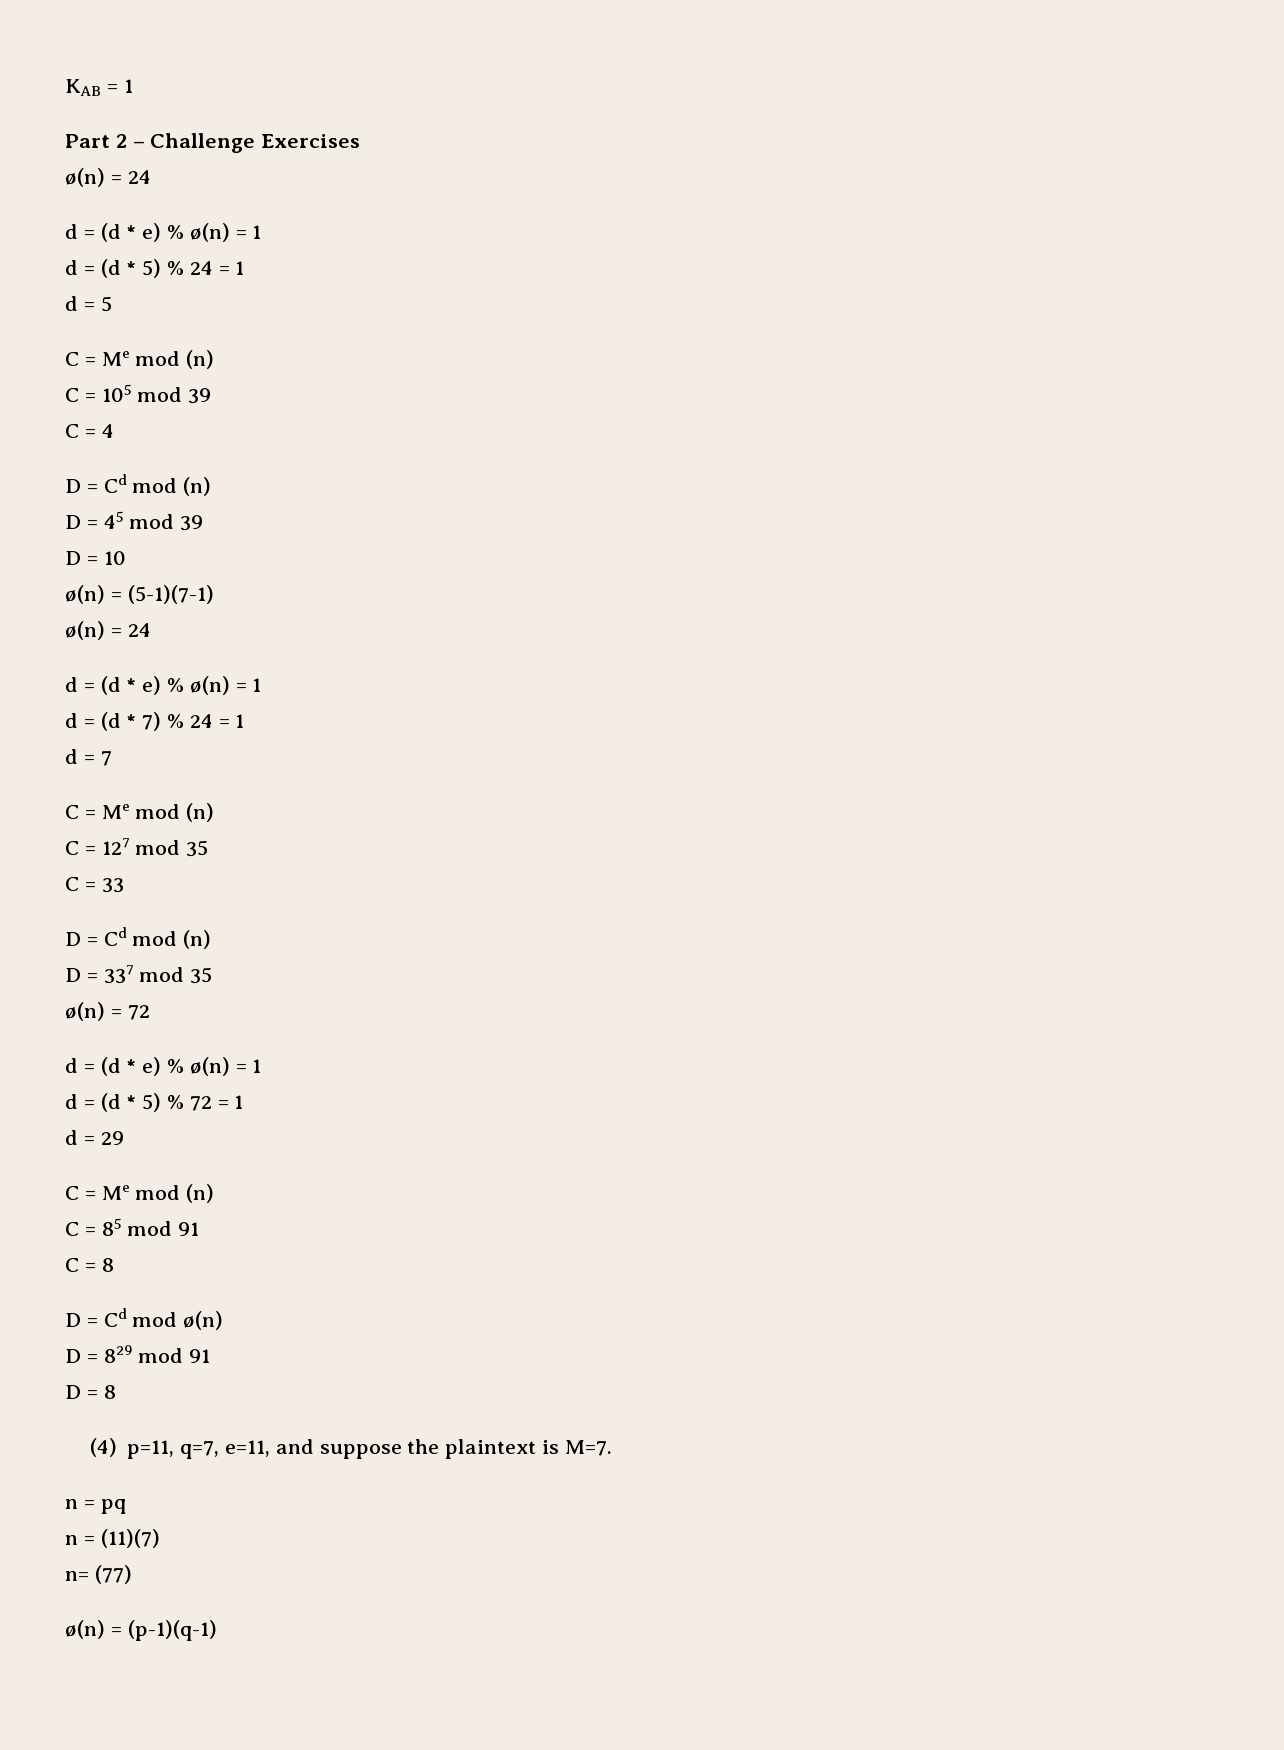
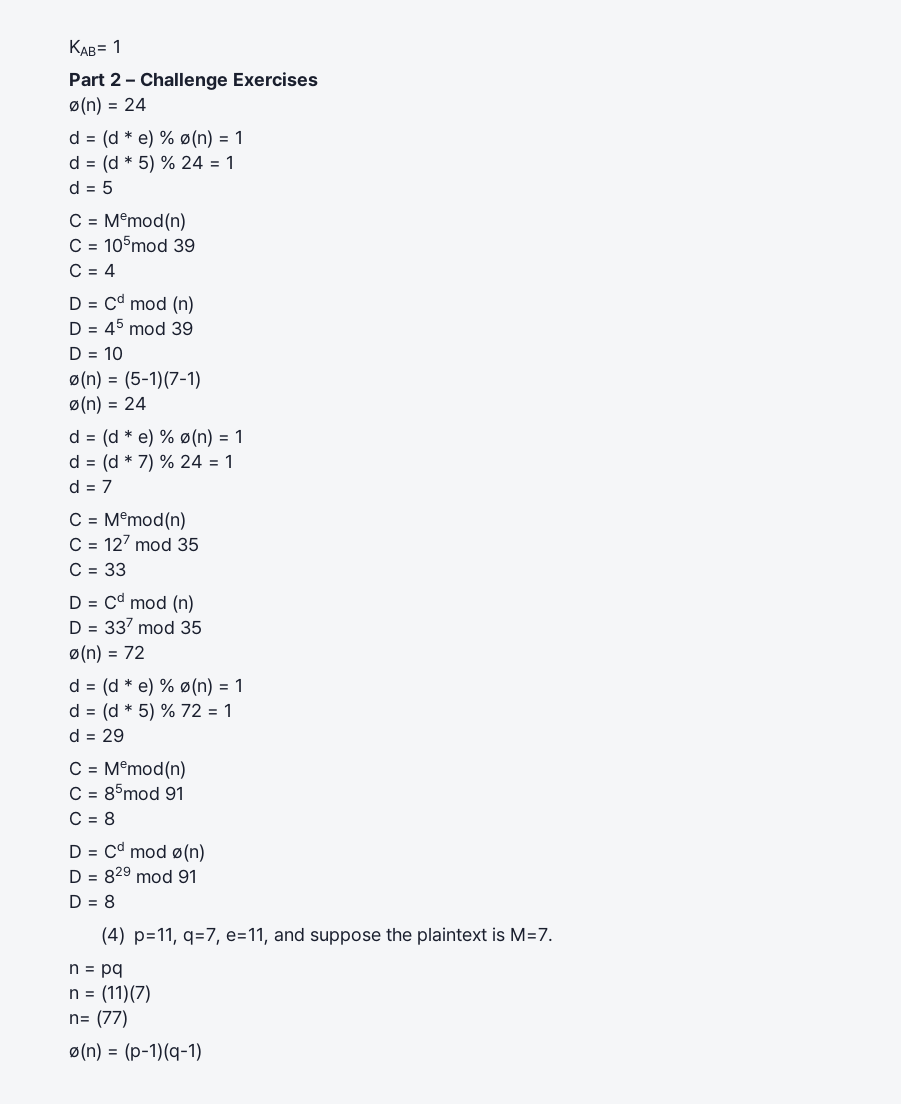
- KAB = 1
+ KAB= 1
  d = 5
- C = Me mod (n)
- C = 105 mod 39
+ C = Memod(n)
+ C = 105mod 39
  d = 7
- C = Me mod (n)
+ C = Memod(n)
  d = 29
- C = Me mod (n)
- C = 85 mod 91
+ C = Memod(n)
+ C = 85mod 91

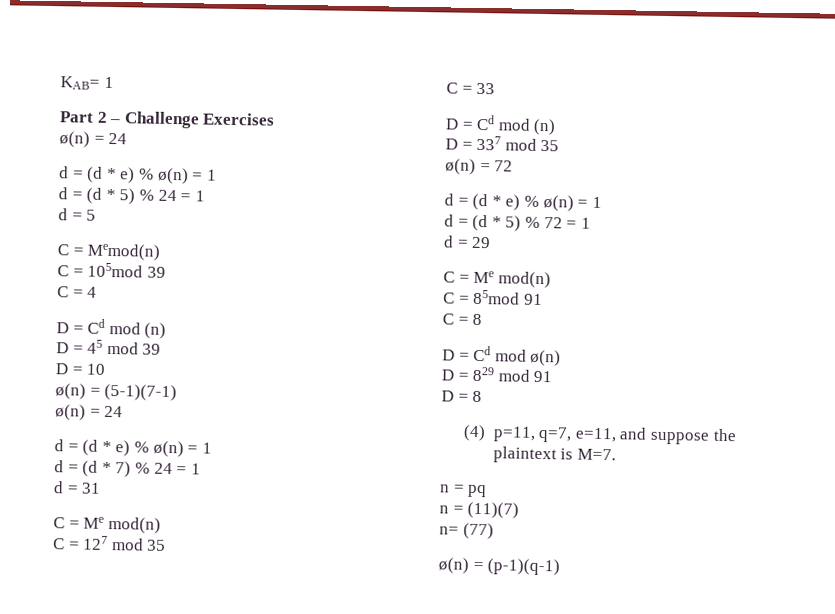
- d = 7
- C = Memod(n)
+ d = 31
+ C = Me mod(n)
  d = 29
- C = Memod(n)
+ C = Me mod(n)

